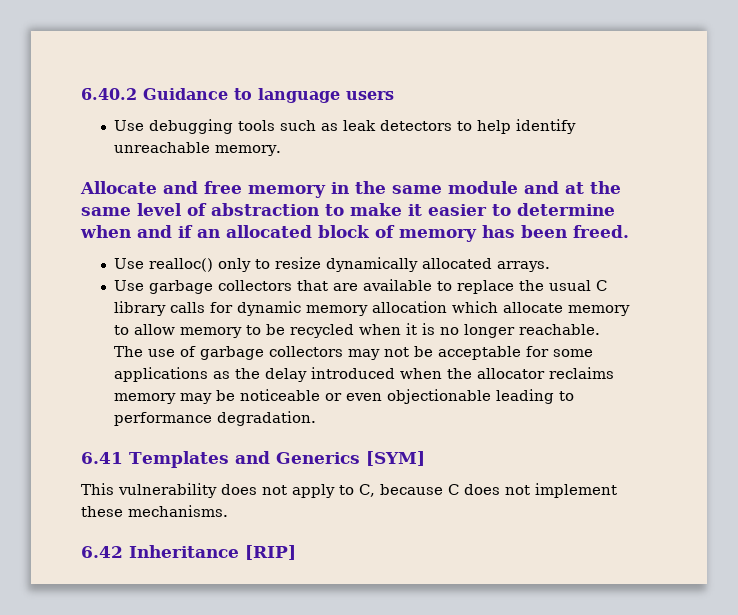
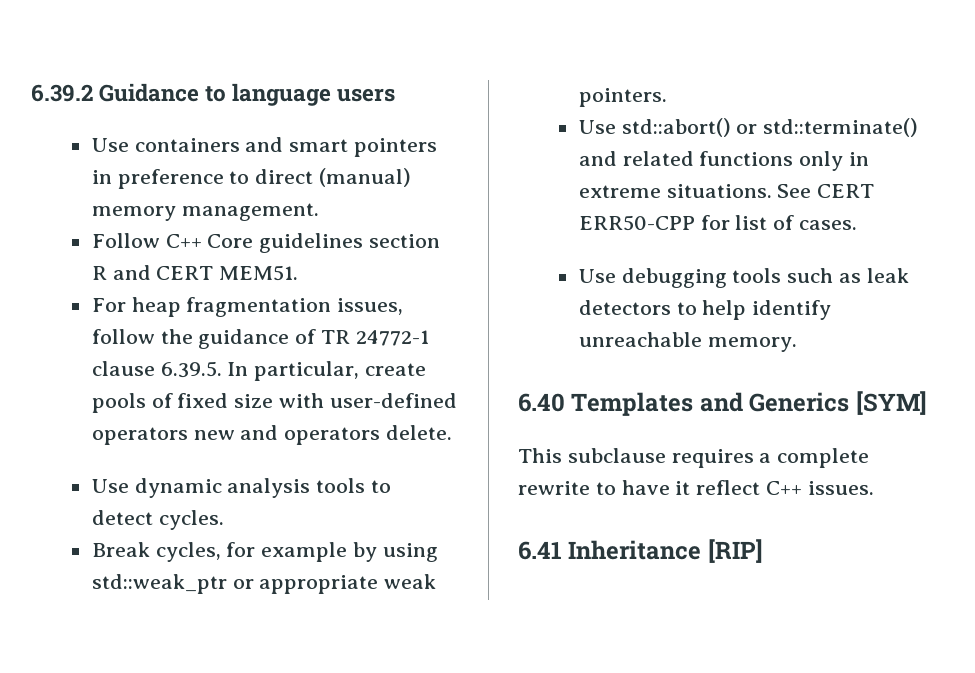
- 6.40.2 Guidance to language users
+ 6.39.2 Guidance to language users
+ Use containers and smart pointers in preference to direct (manual) memory management.
+ Follow C++ Core guidelines section R and CERT MEM51.
+ For heap fragmentation issues, follow the guidance of TR 24772-1 clause 6.39.5. In particular, create pools of fixed size with user-defined operators new and operators delete.
+ Use dynamic analysis tools to detect cycles.
+ Break cycles, for example by using std::weak_ptr or appropriate weak pointers.
+ Use std::abort() or std::terminate() and related functions only in extreme situations. See CERT ERR50-CPP for list of cases.
- Allocate and free memory in the same module and at the same level of abstraction to make it easier to determine when and if an allocated block of memory has been freed.
- Use realloc() only to resize dynamically allocated arrays.
- Use garbage collectors that are available to replace the usual C library calls for dynamic memory allocation which allocate memory to allow memory to be recycled when it is no longer reachable. The use of garbage collectors may not be acceptable for some applications as the delay introduced when the allocator reclaims memory may be noticeable or even objectionable leading to performance degradation.
- 6.41 Templates and Generics [SYM]
+ 6.40 Templates and Generics [SYM]
- This vulnerability does not apply to C, because C does not implement these mechanisms.
- 6.42 Inheritance [RIP]
+ This subclause requires a complete rewrite to have it reflect C++ issues.
+ 6.41 Inheritance [RIP]

